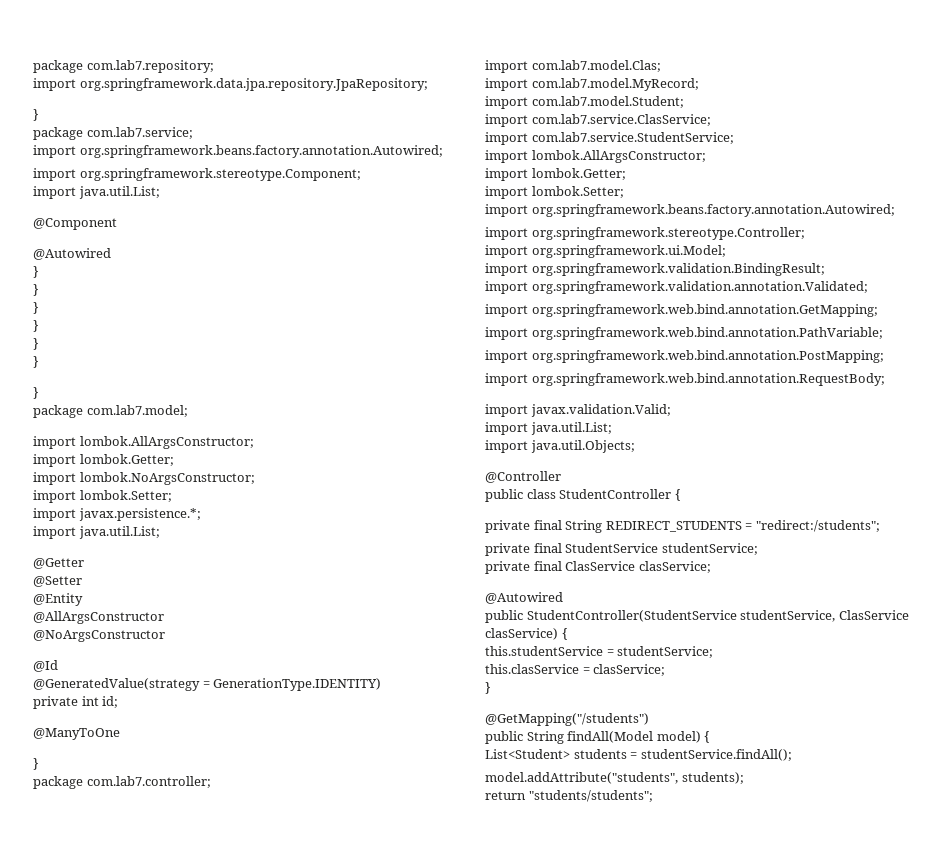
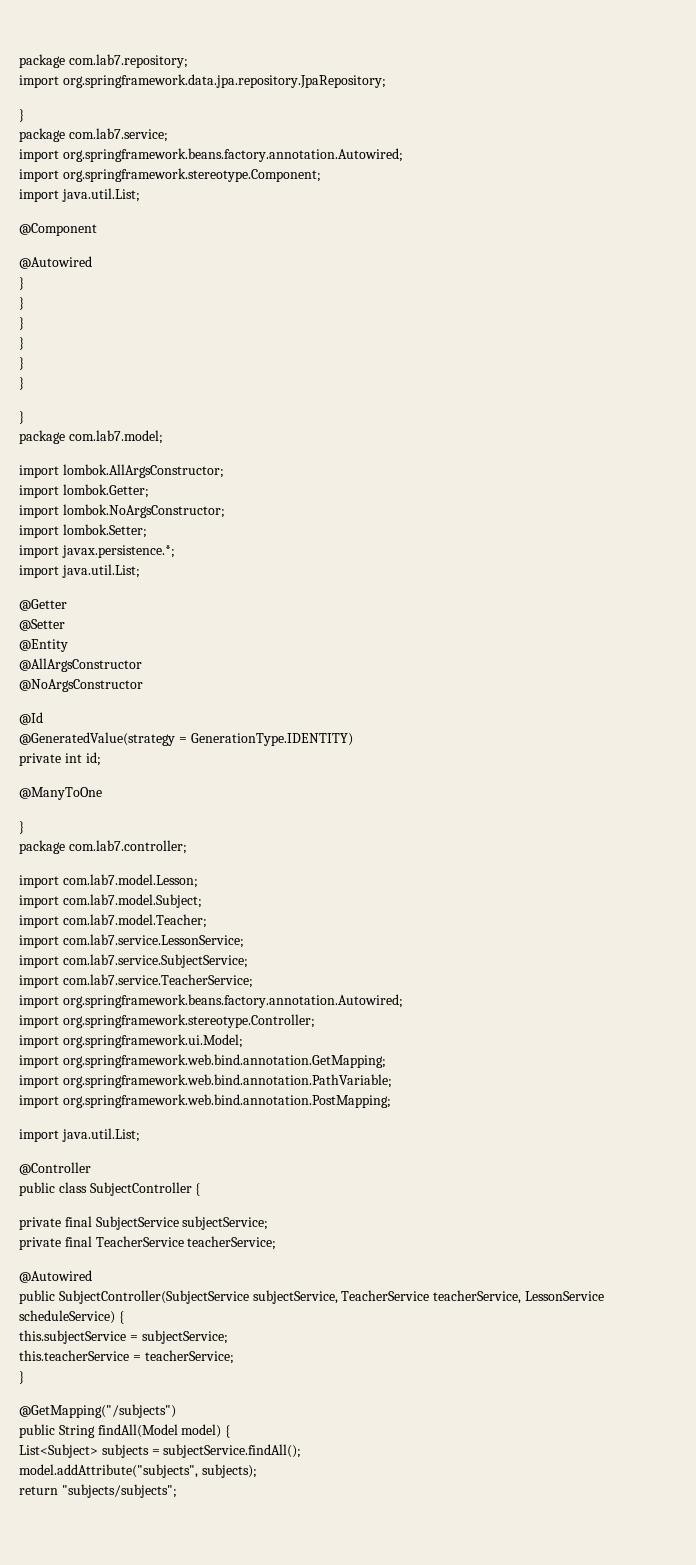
- import com.lab7.model.Clas;
- import com.lab7.model.MyRecord;
- import com.lab7.model.Student;
- import com.lab7.service.ClasService;
- import com.lab7.service.StudentService;
- import lombok.AllArgsConstructor;
- import lombok.Getter;
- import lombok.Setter;
+ import com.lab7.model.Lesson;
+ import com.lab7.model.Subject;
+ import com.lab7.model.Teacher;
+ import com.lab7.service.LessonService;
+ import com.lab7.service.SubjectService;
+ import com.lab7.service.TeacherService;
- import org.springframework.validation.BindingResult;
- import org.springframework.validation.annotation.Validated;
  import org.springframework.web.bind.annotation.PostMapping;
- import org.springframework.web.bind.annotation.RequestBody;
- import javax.validation.Valid;
  import java.util.List;
- import java.util.Objects;
- public class StudentController {
+ public class SubjectController {
- private final String REDIRECT_STUDENTS = "redirect:/students";
- private final StudentService studentService;
- private final ClasService clasService;
+ private final SubjectService subjectService;
+ private final TeacherService teacherService;
  @Autowired
- public StudentController(StudentService studentService, ClasService clasService) {
- this.studentService = studentService;
- this.clasService = clasService;
+ public SubjectController(SubjectService subjectService, TeacherService teacherService, LessonService scheduleService) {
+ this.subjectService = subjectService;
+ this.teacherService = teacherService;
  }
- @GetMapping("/students")
+ @GetMapping("/subjects")
- List<Student> students = studentService.findAll();
- model.addAttribute("students", students);
+ List<Subject> subjects = subjectService.findAll();
+ model.addAttribute("subjects", subjects);
- return "students/students";
+ return "subjects/subjects";

